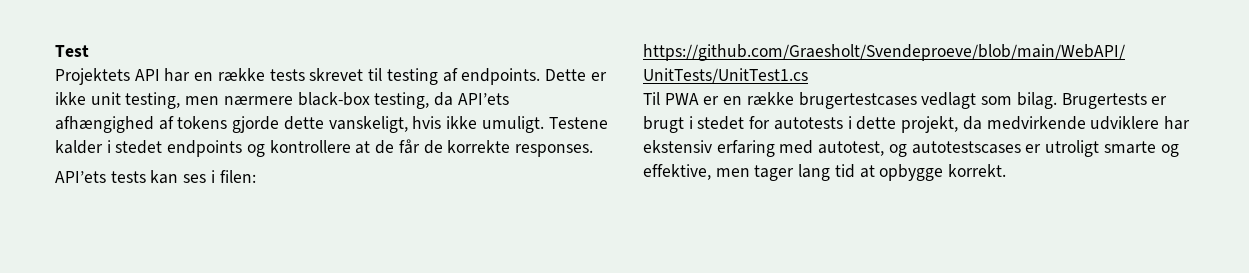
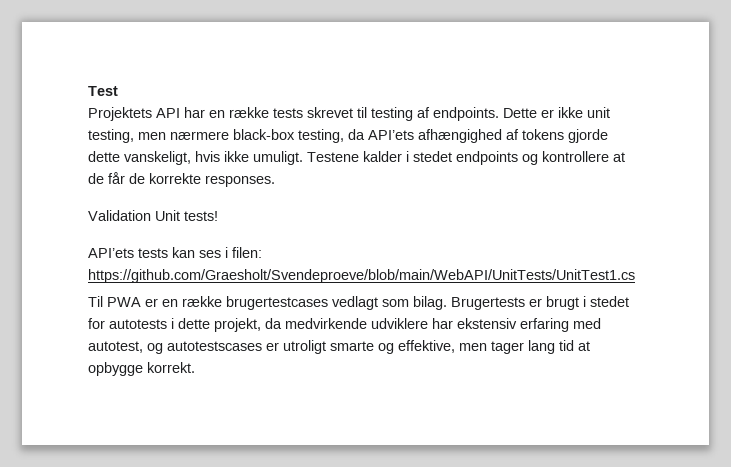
+ Validation Unit tests!

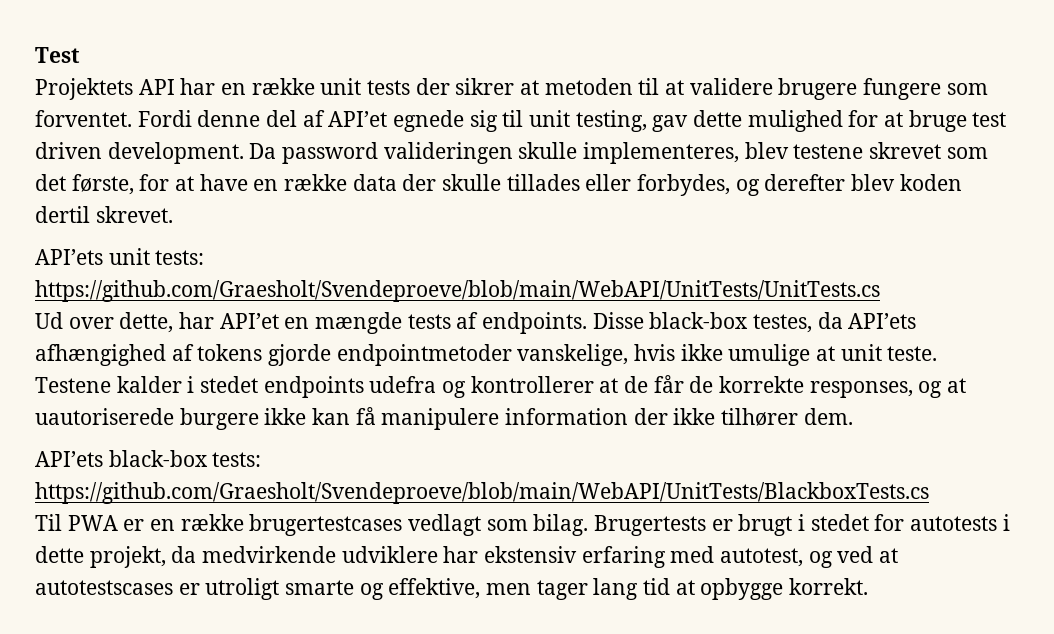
- Projektets API har en række tests skrevet til testing af endpoints. Dette er ikke unit testing, men nærmere black-box testing, da API’ets afhængighed af tokens gjorde dette vanskeligt, hvis ikke umuligt.
+ Projektets API har en række unit tests der sikrer at metoden til at validere brugere fungere som forventet. Fordi denne del af API’et egnede sig til unit testing, gav dette mulighed for at bruge test driven development. Da password valideringen skulle implementeres, blev testene skrevet som det første, for at have en række data der skulle tillades eller forbydes, og derefter blev koden dertil skrevet.
+ API’ets unit tests: https://github.com/Graesholt/Svendeproeve/blob/main/WebAPI/UnitTests/UnitTests.cs
+ Ud over dette, har API’et en mængde tests af endpoints. Disse black-box testes, da API’ets afhængighed af tokens gjorde endpointmetoder vanskelige, hvis ikke umulige at unit teste.
- Testene kalder i stedet endpoints og kontrollere at de får de korrekte responses.
- Validation Unit tests!
- API’ets tests kan ses i filen: https://github.com/Graesholt/Svendeproeve/blob/main/WebAPI/UnitTests/UnitTest1.cs
+ Testene kalder i stedet endpoints udefra og kontrollerer at de får de korrekte responses, og at uautoriserede burgere ikke kan få manipulere information der ikke tilhører dem.
+ API’ets black-box tests: https://github.com/Graesholt/Svendeproeve/blob/main/WebAPI/UnitTests/BlackboxTests.cs
- Brugertests er brugt i stedet for autotests i dette projekt, da medvirkende udviklere har ekstensiv erfaring med autotest, og autotestscases er utroligt smarte og effektive, men tager lang tid at opbygge korrekt.
+ Brugertests er brugt i stedet for autotests i dette projekt, da medvirkende udviklere har ekstensiv erfaring med autotest, og ved at autotestscases er utroligt smarte og effektive, men tager lang tid at opbygge korrekt.

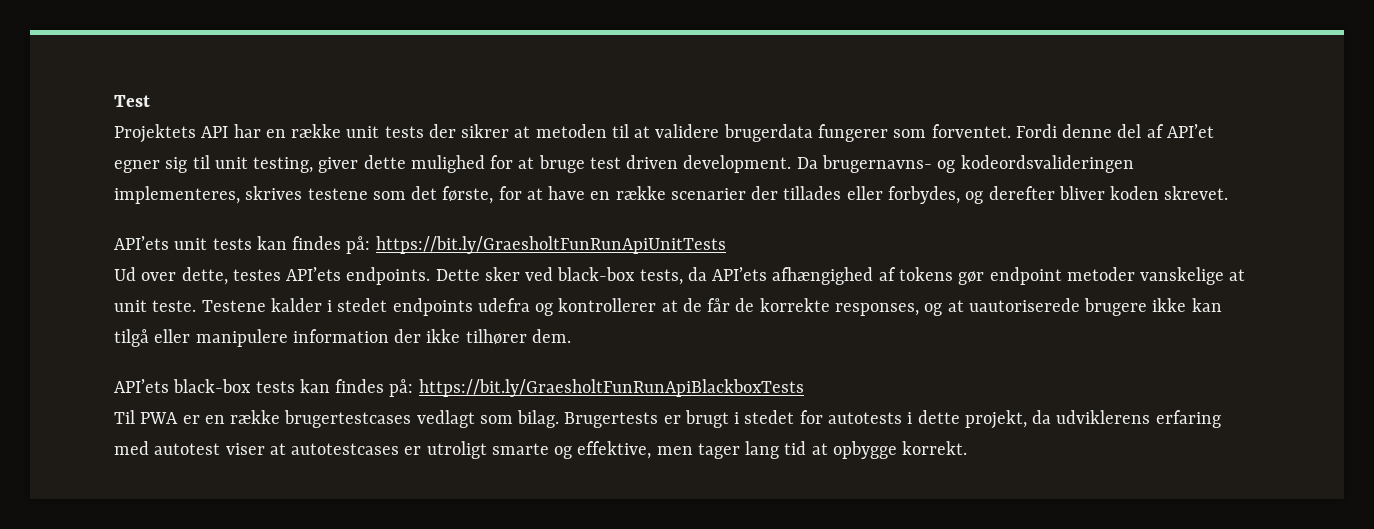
- Projektets API har en række unit tests der sikrer at metoden til at validere brugere fungere som forventet.
+ Projektets API har en række unit tests der sikrer at metoden til at validere brugerdata fungerer som forventet.
- Fordi denne del af API’et egnede sig til unit testing, gav dette mulighed for at bruge test driven development.
+ Fordi denne del af API’et egner sig til unit testing, giver dette mulighed for at bruge test driven development.
- Da password valideringen skulle implementeres, blev testene skrevet som det første, for at have en række data der skulle tillades eller forbydes, og derefter blev koden dertil skrevet.
+ Da brugernavns- og kodeordsvalideringen implementeres, skrives testene som det første, for at have en række scenarier der tillades eller forbydes, og derefter bliver koden skrevet.
- API’ets unit tests: https://github.com/Graesholt/Svendeproeve/blob/main/WebAPI/UnitTests/UnitTests.cs
- Ud over dette, har API’et en mængde tests af endpoints. Disse black-box testes, da API’ets afhængighed af tokens gjorde endpointmetoder vanskelige, hvis ikke umulige at unit teste.
+ API’ets unit tests kan findes på: https://bit.ly/GraesholtFunRunApiUnitTests
+ Ud over dette, testes API’ets endpoints. Dette sker ved black-box tests, da API’ets afhængighed af tokens gør endpoint metoder vanskelige at unit teste.
- Testene kalder i stedet endpoints udefra og kontrollerer at de får de korrekte responses, og at uautoriserede burgere ikke kan få manipulere information der ikke tilhører dem.
+ Testene kalder i stedet endpoints udefra og kontrollerer at de får de korrekte responses, og at uautoriserede brugere ikke kan tilgå eller manipulere information der ikke tilhører dem.
- API’ets black-box tests: https://github.com/Graesholt/Svendeproeve/blob/main/WebAPI/UnitTests/BlackboxTests.cs
+ API’ets black-box tests kan findes på: https://bit.ly/GraesholtFunRunApiBlackboxTests
- Brugertests er brugt i stedet for autotests i dette projekt, da medvirkende udviklere har ekstensiv erfaring med autotest, og ved at autotestscases er utroligt smarte og effektive, men tager lang tid at opbygge korrekt.
+ Brugertests er brugt i stedet for autotests i dette projekt, da udviklerens erfaring med autotest viser at autotestcases er utroligt smarte og effektive, men tager lang tid at opbygge korrekt.

